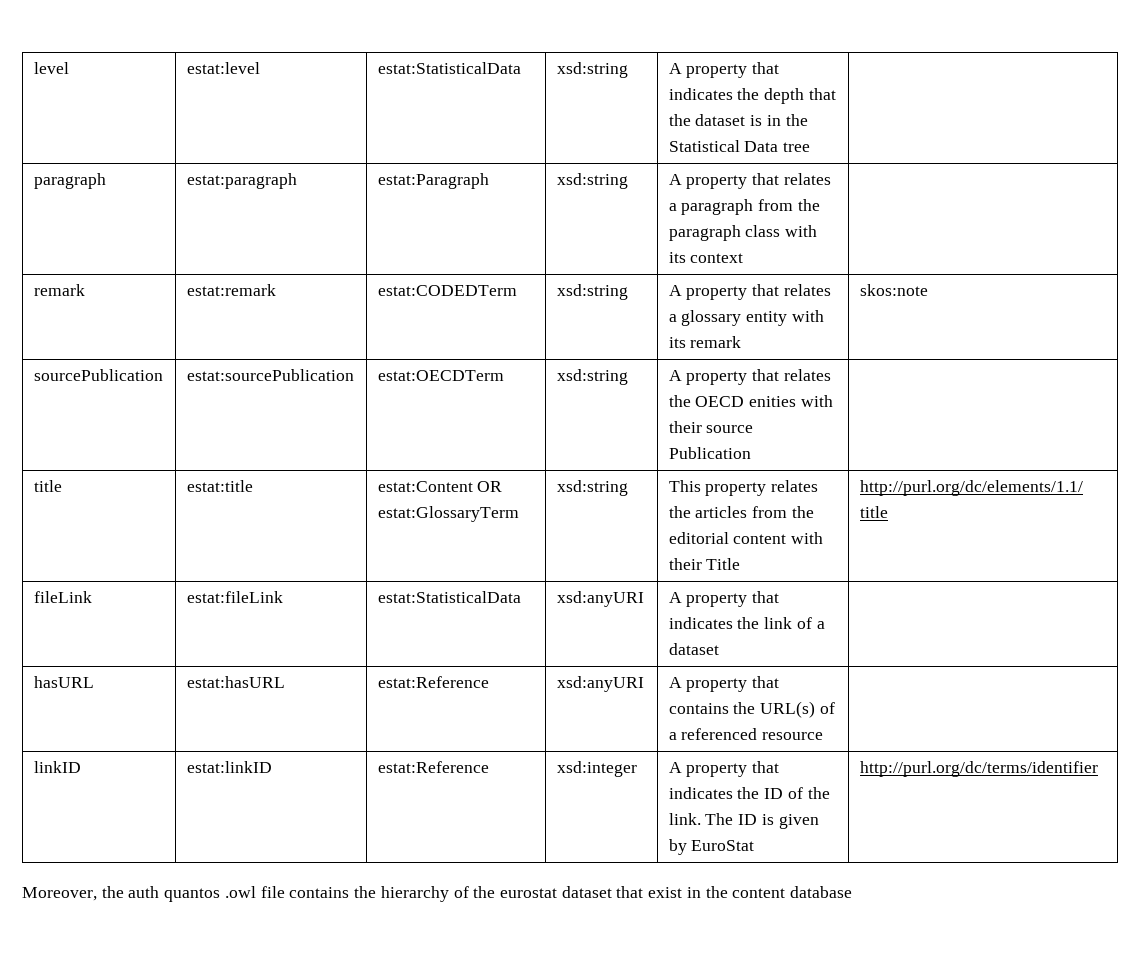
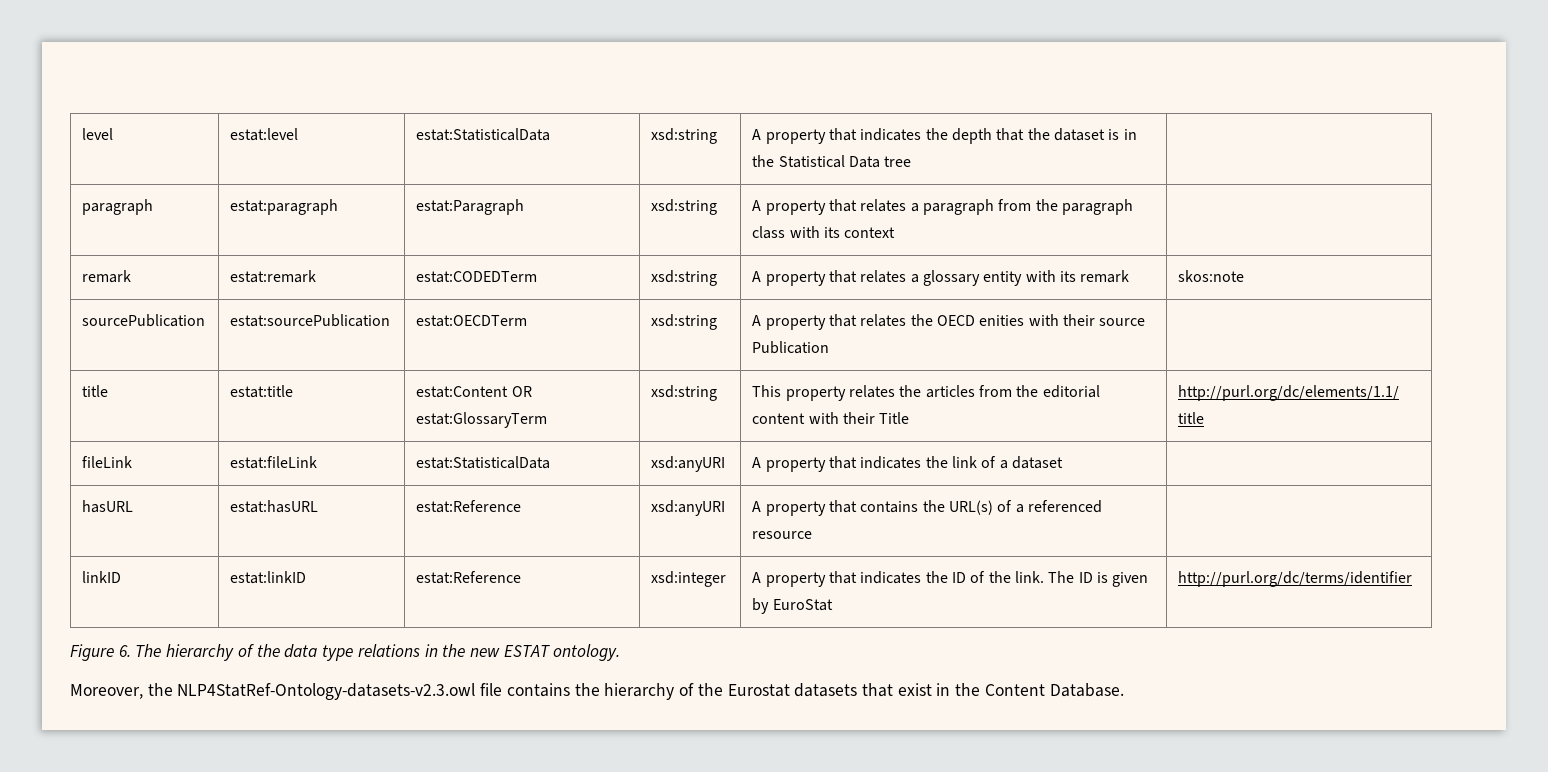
+ Figure 6. The hierarchy of the data type relations in the new ESTAT ontology.
- Moreover, the auth quantos .owl file contains the hierarchy of the eurostat dataset that exist in the content database
+ Moreover, the NLP4StatRef-Ontology-datasets-v2.3.owl file contains the hierarchy of the Eurostat datasets that exist in the Content Database.

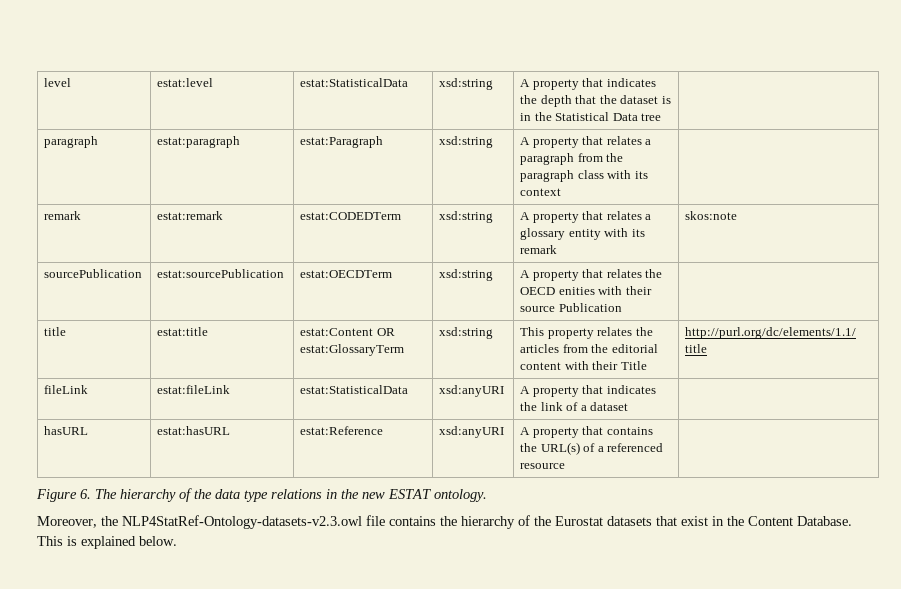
- linkID | estat:linkID | estat:Reference | xsd:integer | A property that indicates the ID of the link. The ID is given by EuroStat | http://purl.org/dc/terms/identifier
+ This is explained below.

